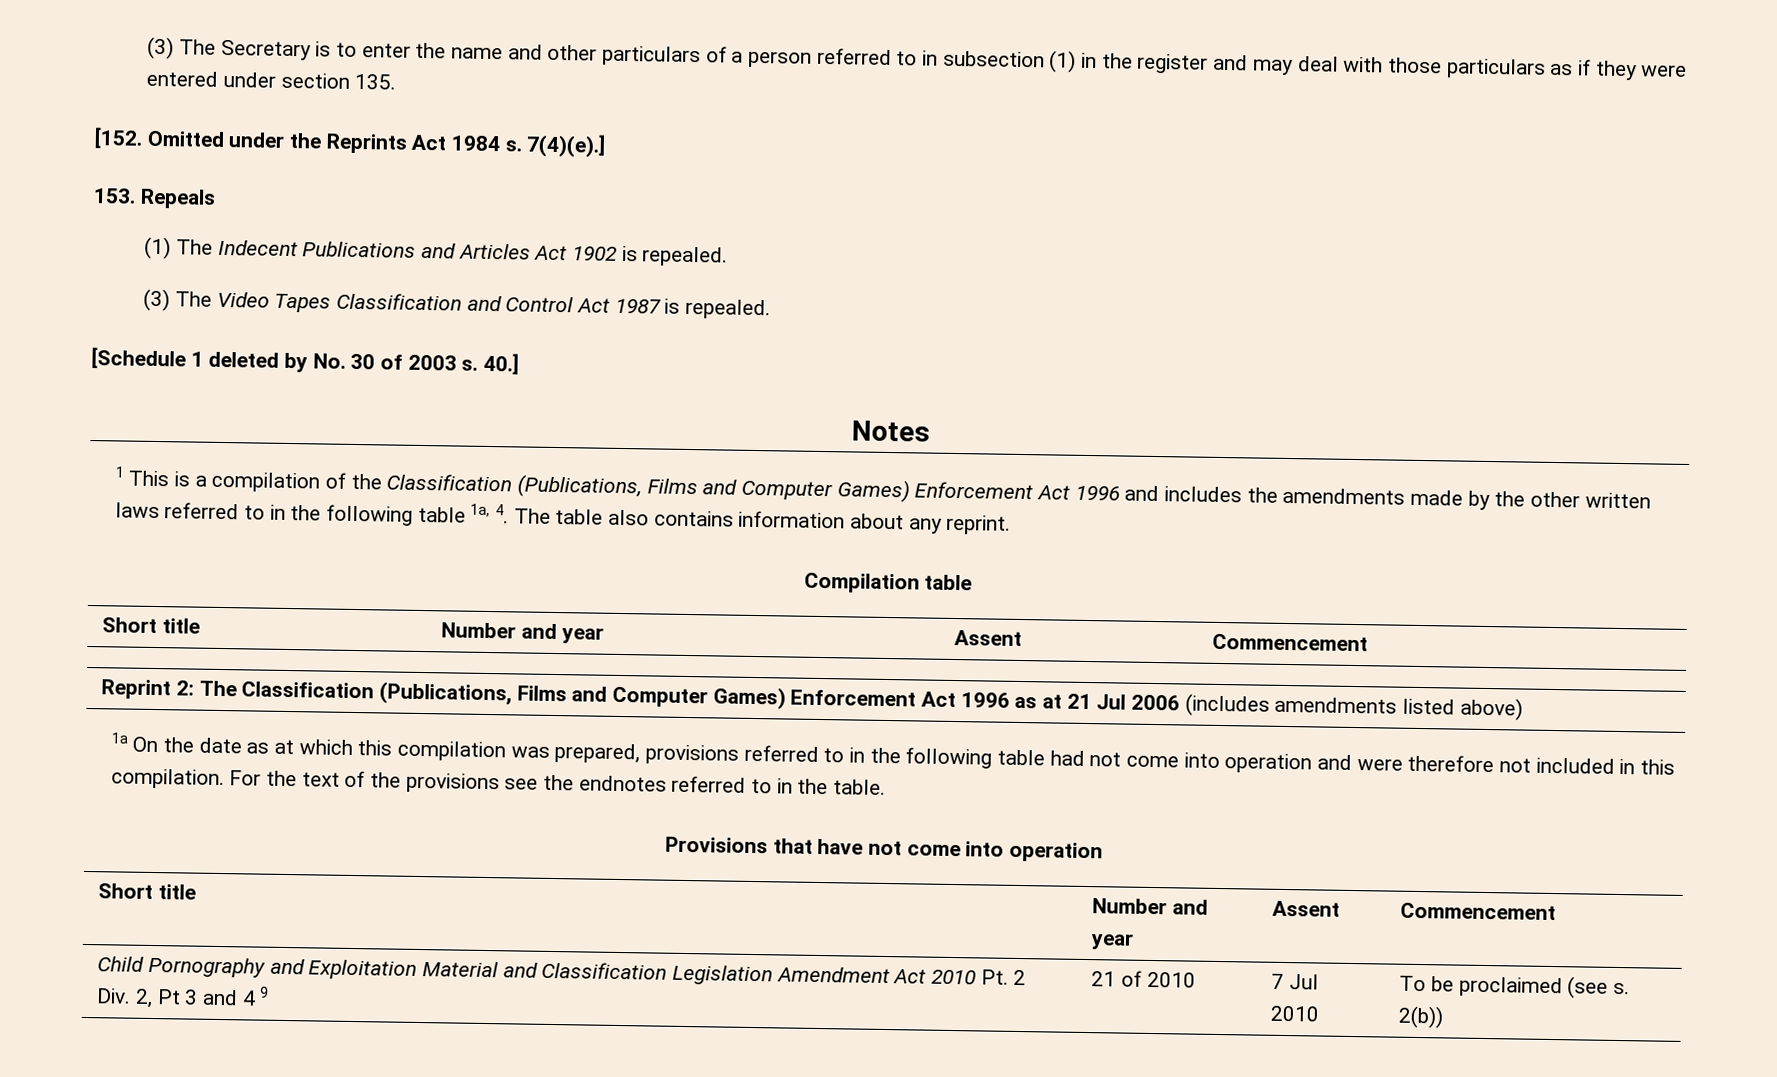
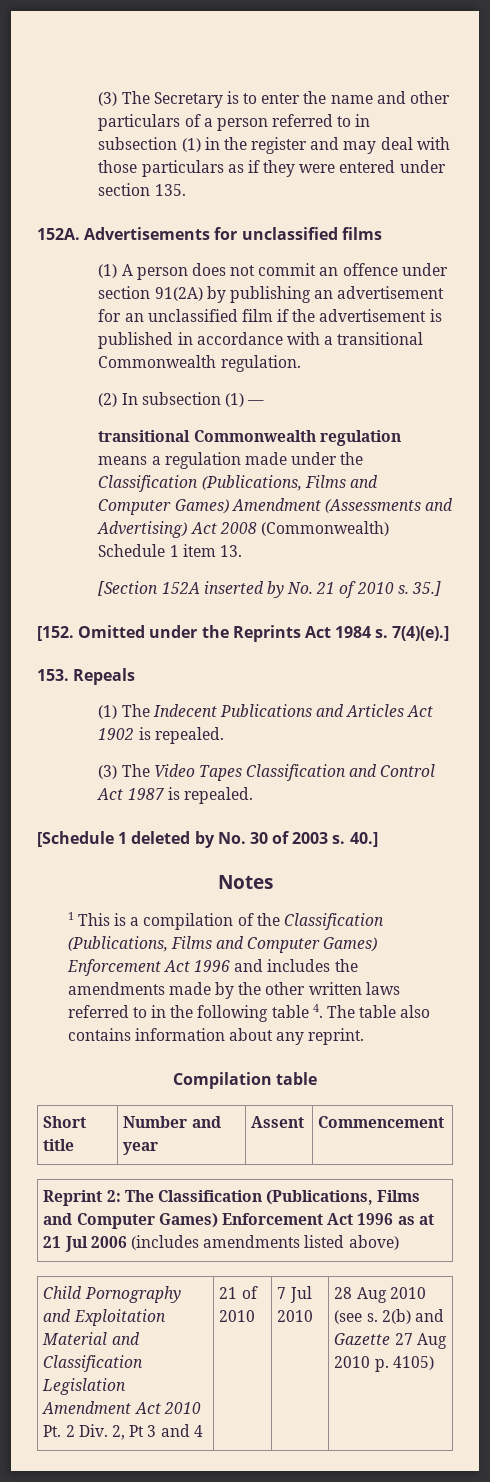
+ 152A. Advertisements for unclassified films
+ (1) A person does not commit an offence under section 91(2A) by publishing an advertisement for an unclassified film if the advertisement is published in accordance with a transitional Commonwealth regulation.
+ (2) In subsection (1) —
+ transitional Commonwealth regulation means a regulation made under the Classification (Publications, Films and Computer Games) Amendment (Assessments and Advertising) Act 2008 (Commonwealth) Schedule 1 item 13.
+ [Section 152A inserted by No. 21 of 2010 s. 35.]
- 1 This is a compilation of the Classification (Publications, Films and Computer Games) Enforcement Act 1996 and includes the amendments made by the other written laws referred to in the following table 1a, 4. The table also contains information about any reprint.
+ 1 This is a compilation of the Classification (Publications, Films and Computer Games) Enforcement Act 1996 and includes the amendments made by the other written laws referred to in the following table 4. The table also contains information about any reprint.
- 1a On the date as at which this compilation was prepared, provisions referred to in the following table had not come into operation and were therefore not included in this compilation. For the text of the provisions see the endnotes referred to in the table.
- Provisions that have not come into operation
- Short title | Number and year | Assent | Commencement
- Child Pornography and Exploitation Material and Classification Legislation Amendment Act 2010 Pt. 2 Div. 2, Pt 3 and 4 9 | 21 of 2010 | 7 Jul 2010 | To be proclaimed (see s. 2(b))
+ Child Pornography and Exploitation Material and Classification Legislation Amendment Act 2010 Pt. 2 Div. 2, Pt 3 and 4 | 21 of 2010 | 7 Jul 2010 | 28 Aug 2010 (see s. 2(b) and Gazette 27 Aug 2010 p. 4105)

